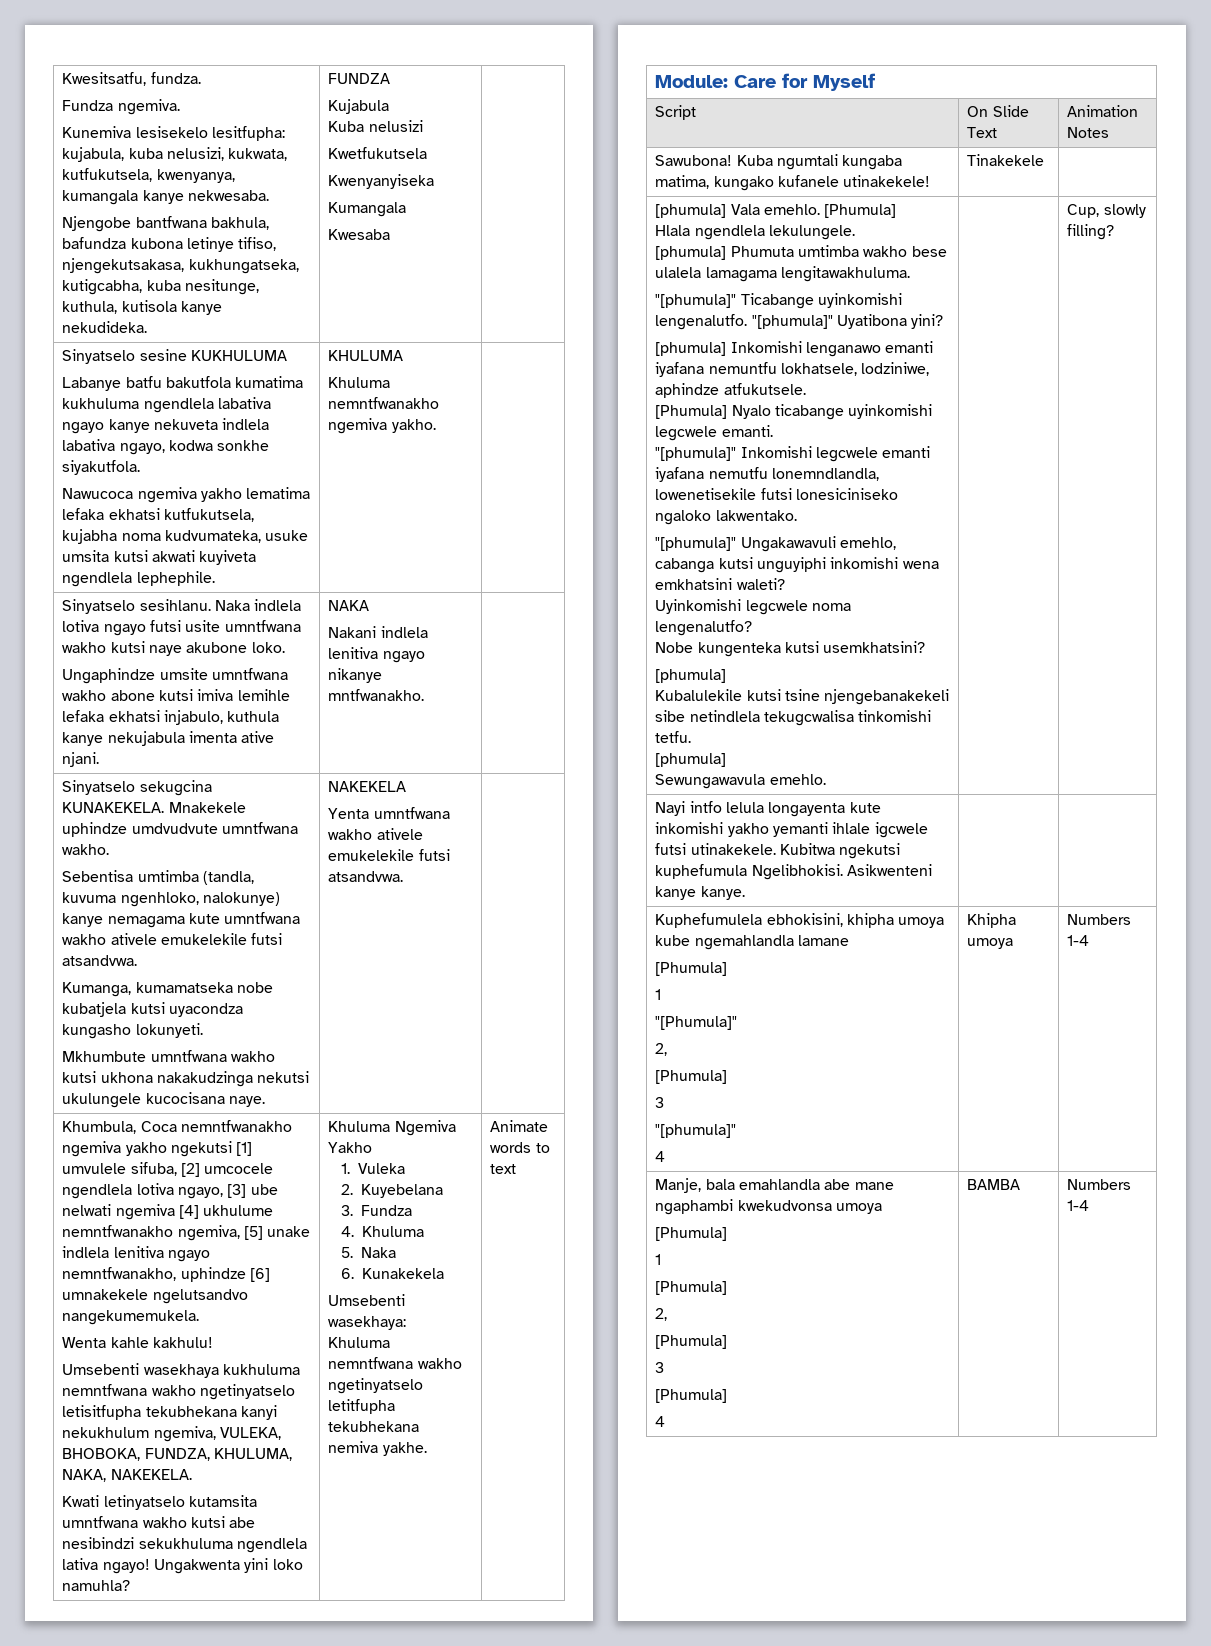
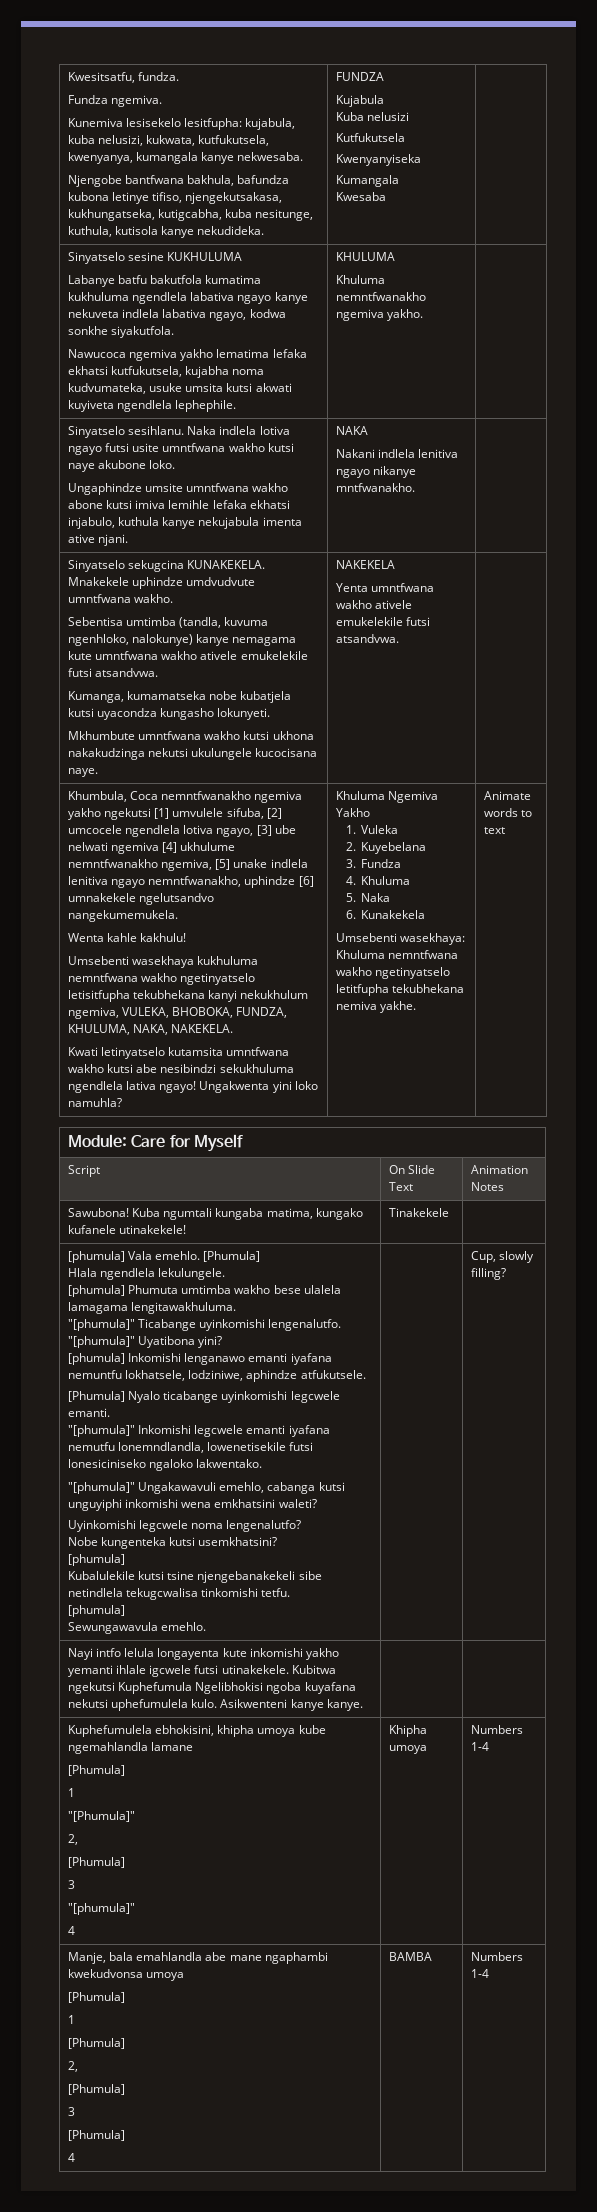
  Kwesitsatfu, fundza.
  Fundza ngemiva.
  Kunemiva lesisekelo lesitfupha: kujabula, kuba nelusizi, kukwata, kutfukutsela, kwenyanya, kumangala kanye nekwesaba.
  Njengobe bantfwana bakhula, bafundza kubona letinye tifiso, njengekutsakasa, kukhungatseka, kutigcabha, kuba nesitunge, kuthula, kutisola kanye nekudideka. | FUNDZA
  Kujabula
  Kuba nelusizi
- Kwetfukutsela
+ Kutfukutsela
- Nayi intfo lelula longayenta kute inkomishi yakho yemanti ihlale igcwele futsi utinakekele. Kubitwa ngekutsi kuphefumula Ngelibhokisi. Asikwenteni kanye kanye. | |
+ Nayi intfo lelula longayenta kute inkomishi yakho yemanti ihlale igcwele futsi utinakekele. Kubitwa ngekutsi Kuphefumula Ngelibhokisi ngoba kuyafana nekutsi uphefumulela kulo. Asikwenteni kanye kanye. | |

